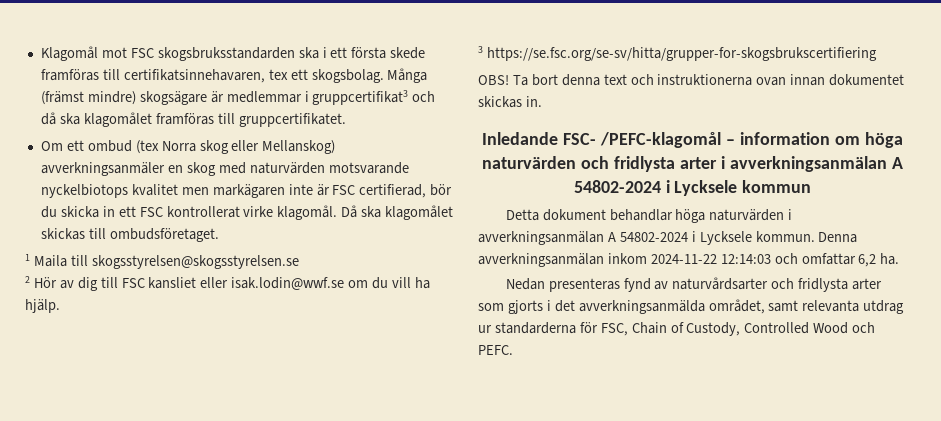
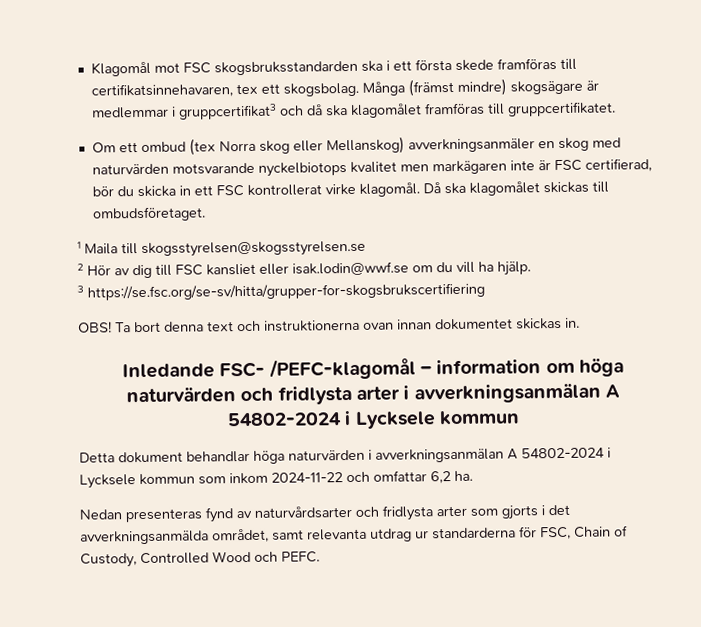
- Detta dokument behandlar höga naturvärden i avverkningsanmälan A 54802-2024 i Lycksele kommun. Denna avverkningsanmälan inkom 2024-11-22 12:14:03 och omfattar 6,2 ha.
+ Detta dokument behandlar höga naturvärden i avverkningsanmälan A 54802-2024 i Lycksele kommun som inkom 2024-11-22 och omfattar 6,2 ha.

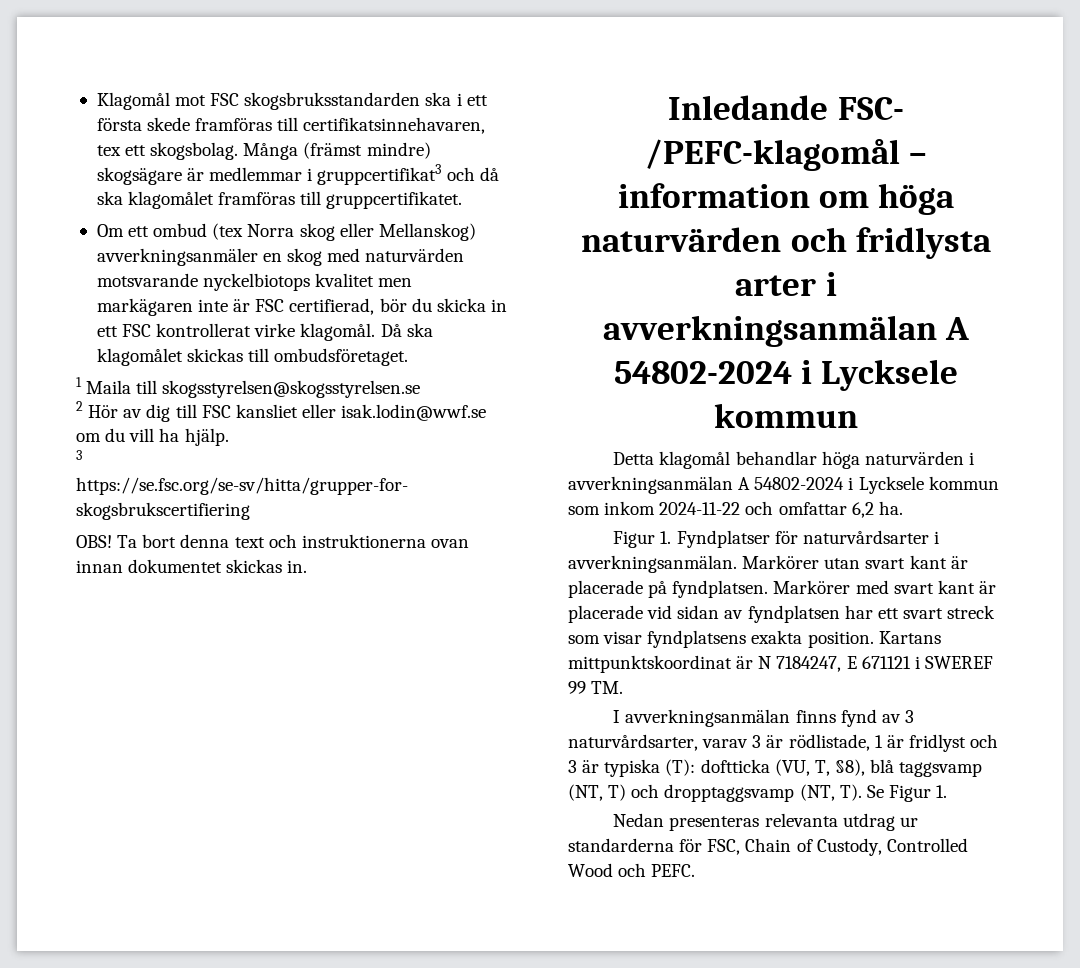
- Detta dokument behandlar höga naturvärden i avverkningsanmälan A 54802-2024 i Lycksele kommun som inkom 2024-11-22 och omfattar 6,2 ha.
+ Detta klagomål behandlar höga naturvärden i avverkningsanmälan A 54802-2024 i Lycksele kommun som inkom 2024-11-22 och omfattar 6,2 ha.
- Nedan presenteras fynd av naturvårdsarter och fridlysta arter som gjorts i det avverkningsanmälda området, samt relevanta utdrag ur standarderna för FSC, Chain of Custody, Controlled Wood och PEFC.
+ Figur 1. Fyndplatser för naturvårdsarter i avverkningsanmälan. Markörer utan svart kant är placerade på fyndplatsen. Markörer med svart kant är placerade vid sidan av fyndplatsen har ett svart streck som visar fyndplatsens exakta position. Kartans mittpunktskoordinat är N 7184247, E 671121 i SWEREF 99 TM.
+ I avverkningsanmälan finns fynd av 3 naturvårdsarter, varav 3 är rödlistade, 1 är fridlyst och 3 är typiska (T): doftticka (VU, T, §8), blå taggsvamp (NT, T) och dropptaggsvamp (NT, T). Se Figur 1.
+ Nedan presenteras relevanta utdrag ur standarderna för FSC, Chain of Custody, Controlled Wood och PEFC.

